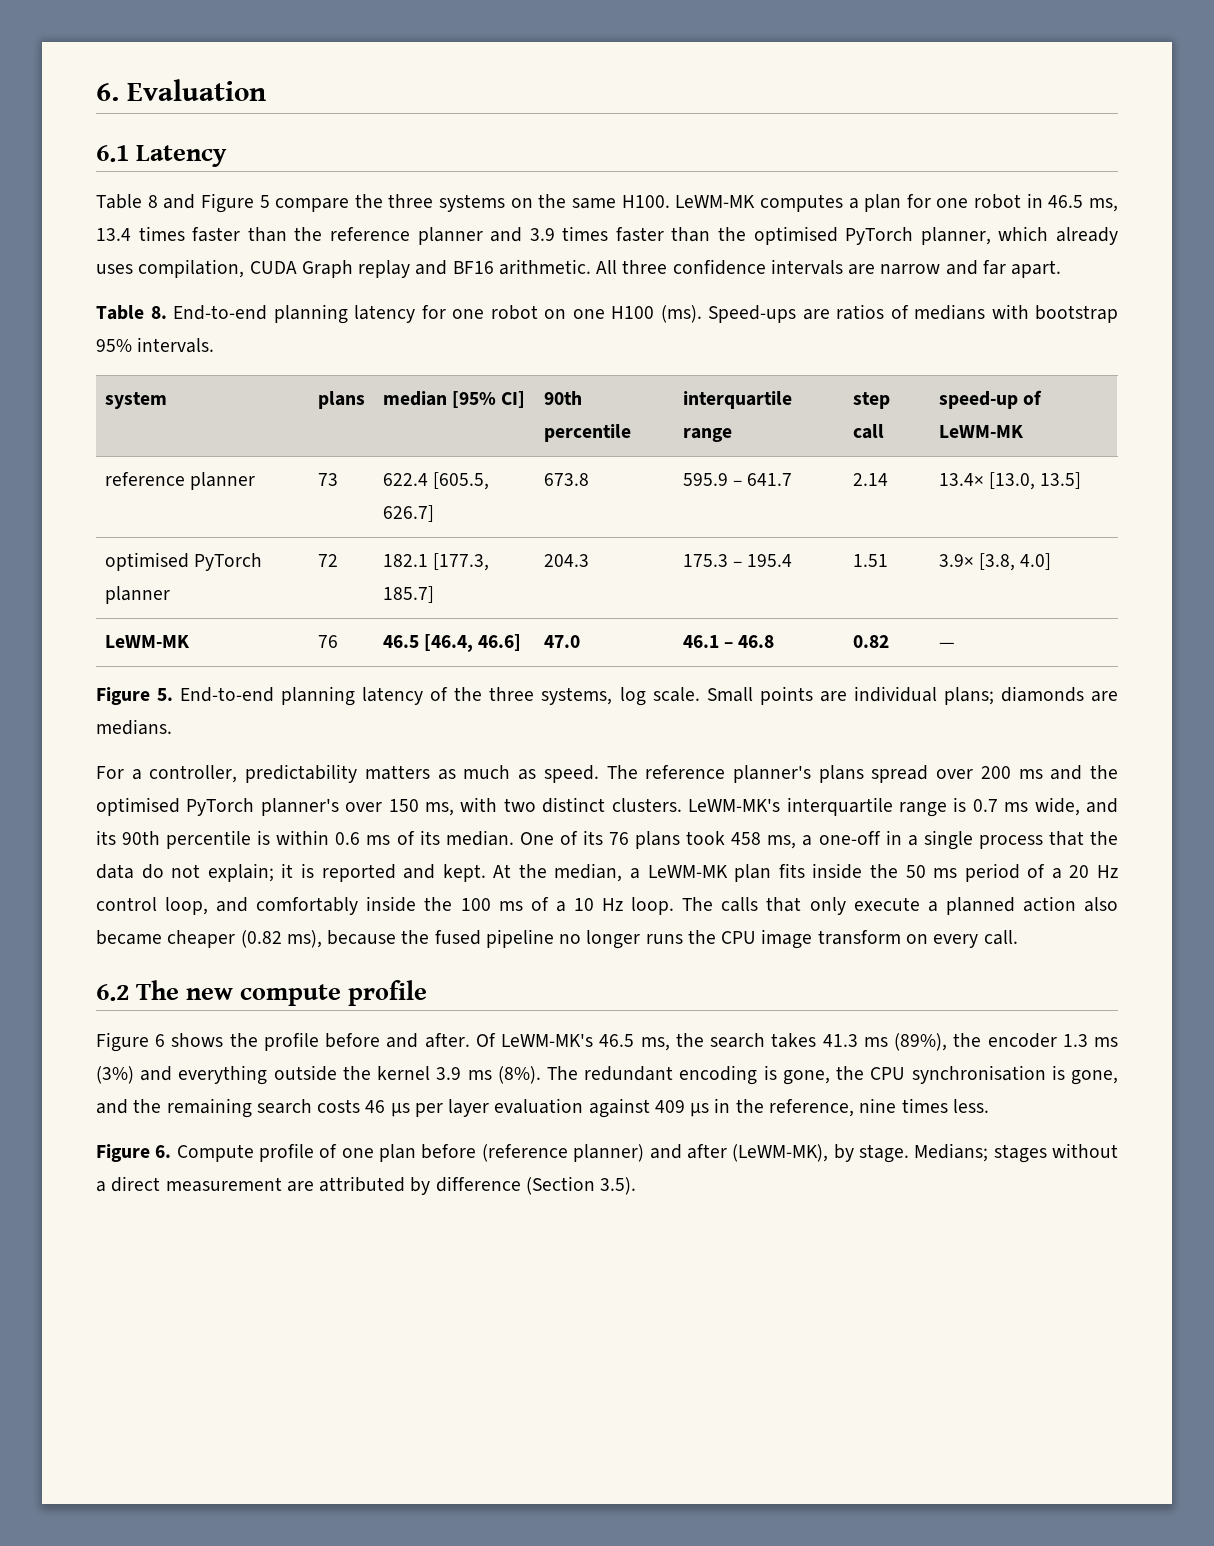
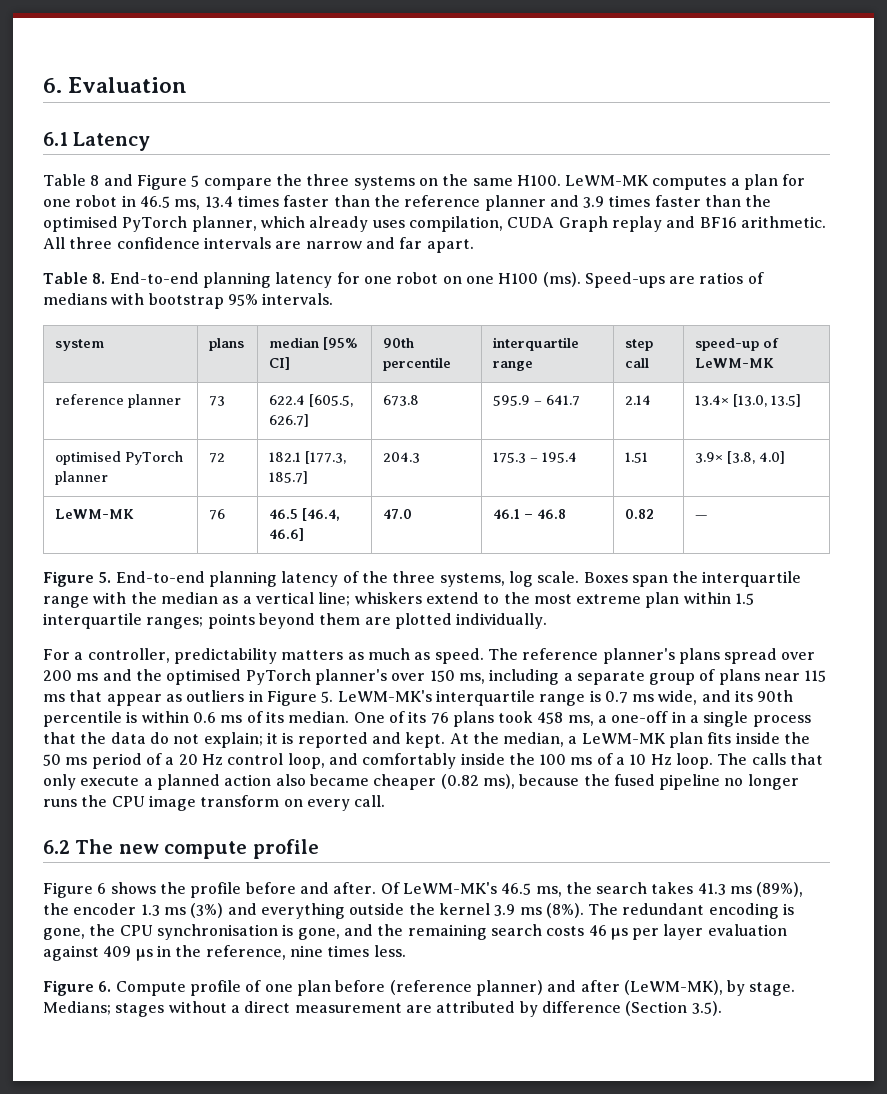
- Small points are individual plans; diamonds are medians.
+ Boxes span the interquartile range with the median as a vertical line; whiskers extend to the most extreme plan within 1.5 interquartile ranges; points beyond them are plotted individually.
- The reference planner's plans spread over 200 ms and the optimised PyTorch planner's over 150 ms, with two distinct clusters. LeWM-MK's interquartile range is 0.7 ms wide, and its 90th percentile is within 0.6 ms of its median.
+ The reference planner's plans spread over 200 ms and the optimised PyTorch planner's over 150 ms, including a separate group of plans near 115 ms that appear as outliers in Figure 5. LeWM-MK's interquartile range is 0.7 ms wide, and its 90th percentile is within 0.6 ms of its median.

